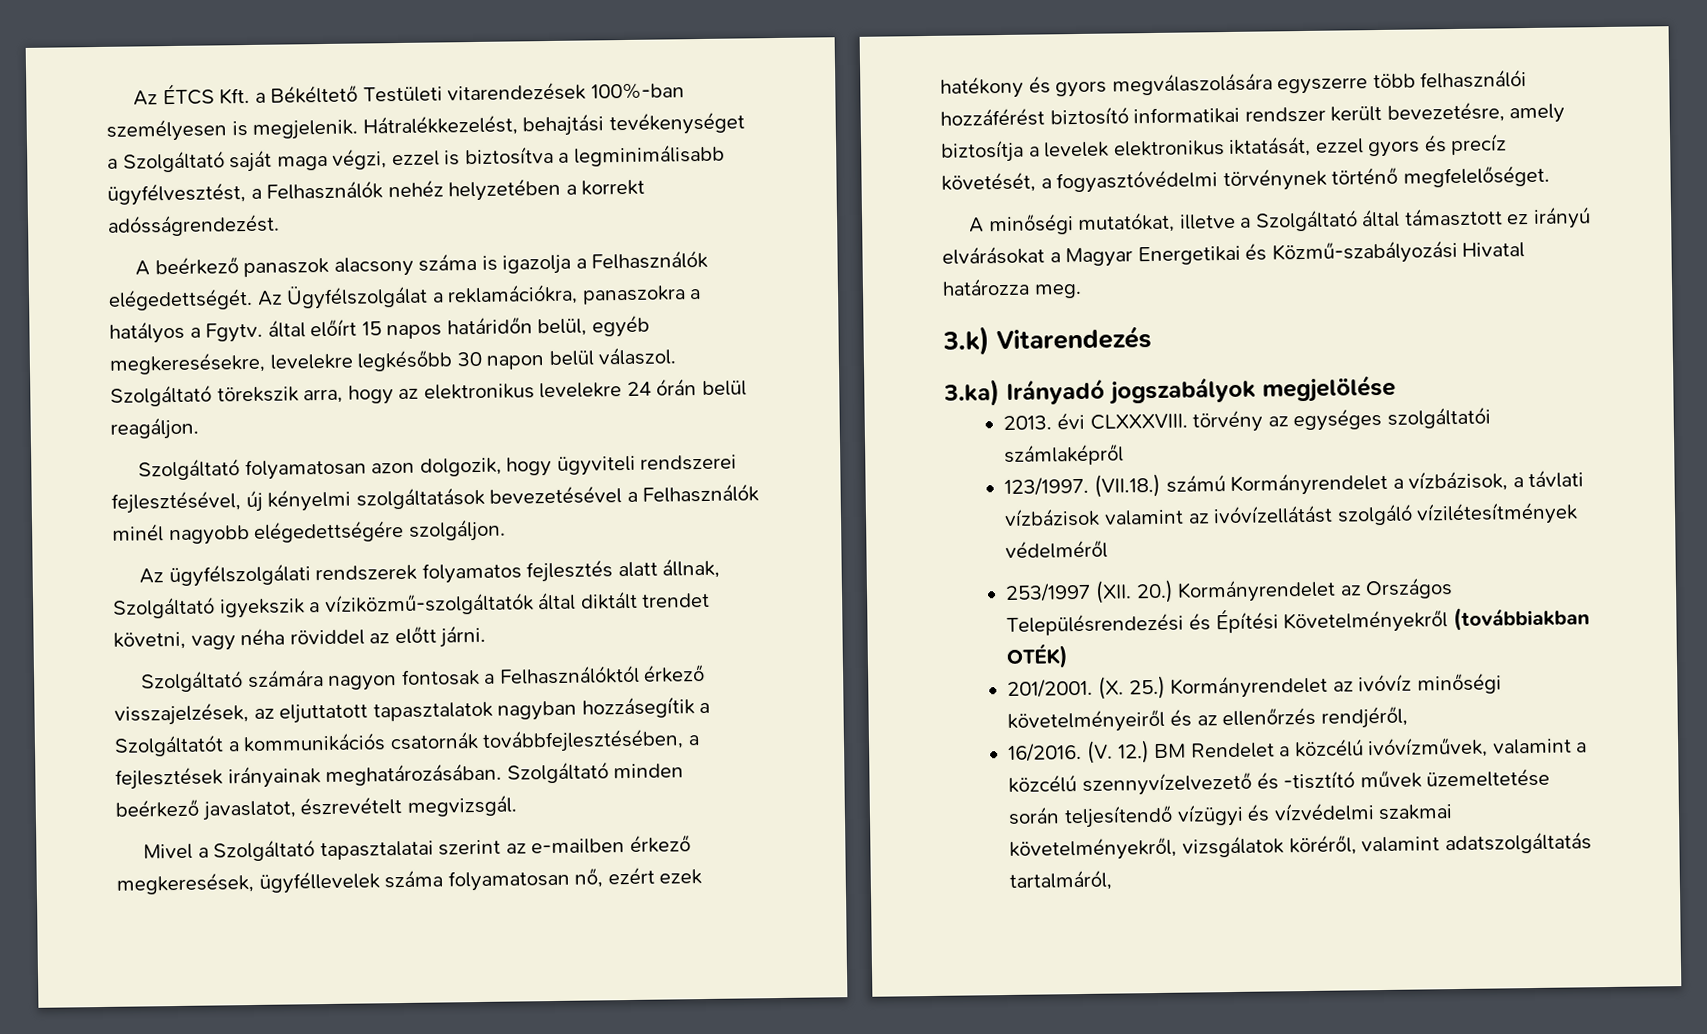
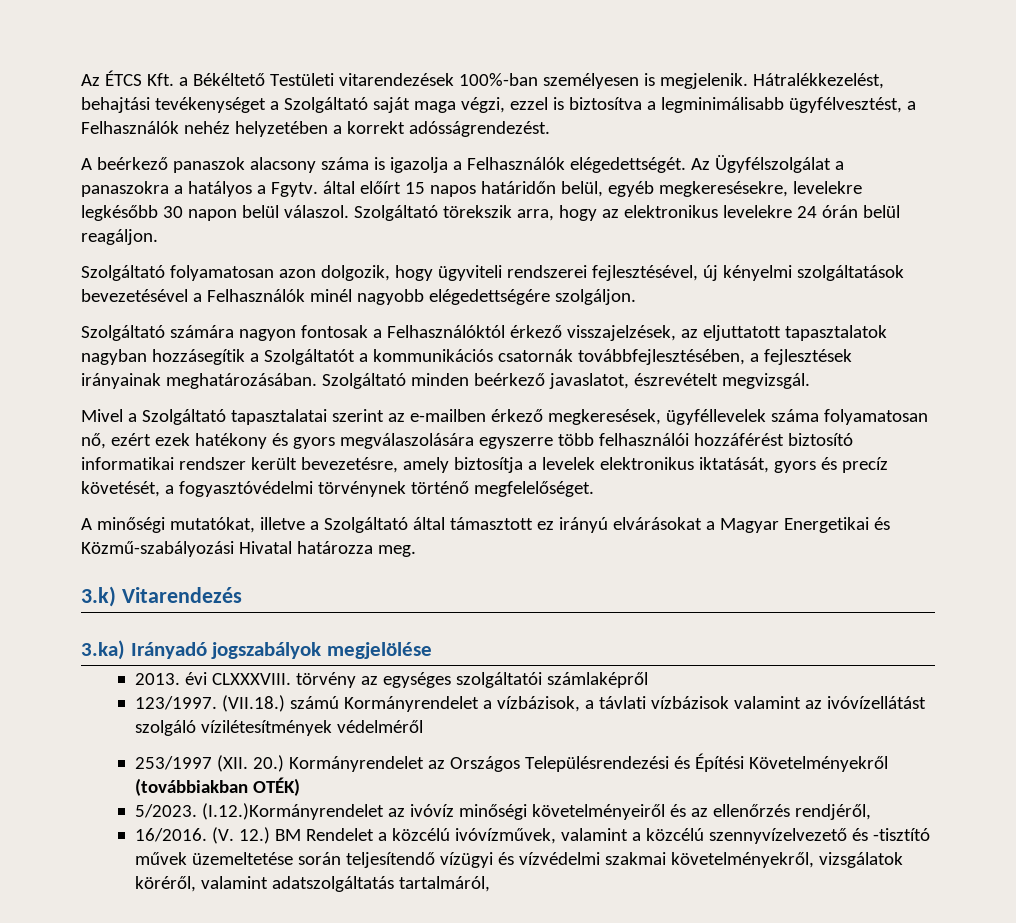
- Az Ügyfélszolgálat a reklamációkra, panaszokra a hatályos a Fgytv. által előírt 15 napos határidőn belül, egyéb megkeresésekre, levelekre legkésőbb 30 napon belül válaszol.
+ Az Ügyfélszolgálat a panaszokra a hatályos a Fgytv. által előírt 15 napos határidőn belül, egyéb megkeresésekre, levelekre legkésőbb 30 napon belül válaszol.
- Az ügyfélszolgálati rendszerek folyamatos fejlesztés alatt állnak, Szolgáltató igyekszik a víziközmű-szolgáltatók által diktált trendet követni, vagy néha röviddel az előtt járni.
- Mivel a Szolgáltató tapasztalatai szerint az e-mailben érkező megkeresések, ügyféllevelek száma folyamatosan nő, ezért ezek hatékony és gyors megválaszolására egyszerre több felhasználói hozzáférést biztosító informatikai rendszer került bevezetésre, amely biztosítja a levelek elektronikus iktatását, ezzel gyors és precíz követését, a fogyasztóvédelmi törvénynek történő megfelelőséget.
+ Mivel a Szolgáltató tapasztalatai szerint az e-mailben érkező megkeresések, ügyféllevelek száma folyamatosan nő, ezért ezek hatékony és gyors megválaszolására egyszerre több felhasználói hozzáférést biztosító informatikai rendszer került bevezetésre, amely biztosítja a levelek elektronikus iktatását, gyors és precíz követését, a fogyasztóvédelmi törvénynek történő megfelelőséget.
- 201/2001. (X. 25.) Kormányrendelet az ivóvíz minőségi követelményeiről és az ellenőrzés rendjéről,
+ 5/2023. (I.12.)Kormányrendelet az ivóvíz minőségi követelményeiről és az ellenőrzés rendjéről,

